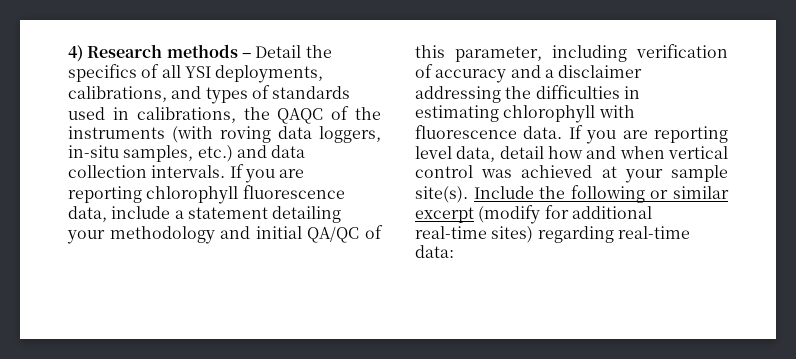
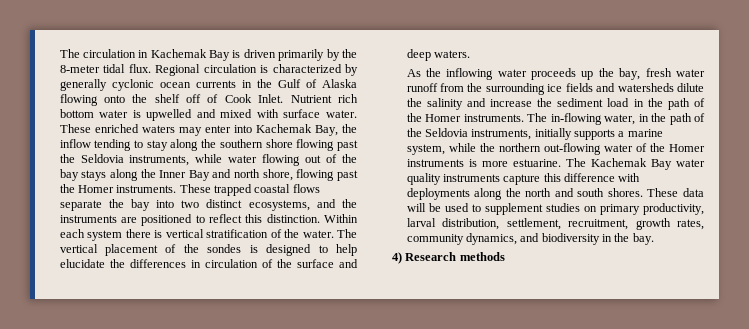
- 4) Research methods – Detail the specifics of all YSI deployments, calibrations, and types of standards used in calibrations, the QAQC of the instruments (with roving data loggers, in-situ samples, etc.) and data collection intervals. If you are reporting chlorophyll fluorescence data, include a statement detailing your methodology and initial QA/QC of this parameter, including verification of accuracy and a disclaimer addressing the difficulties in estimating chlorophyll with fluorescence data. If you are reporting level data, detail how and when vertical control was achieved at your sample site(s). Include the following or similar excerpt (modify for additional real-time sites) regarding real-time data:
+ The circulation in Kachemak Bay is driven primarily by the 8-meter tidal flux. Regional circulation is characterized by generally cyclonic ocean currents in the Gulf of Alaska flowing onto the shelf off of Cook Inlet. Nutrient rich bottom water is upwelled and mixed with surface water. These enriched waters may enter into Kachemak Bay, the inflow tending to stay along the southern shore flowing past the Seldovia instruments, while water flowing out of the bay stays along the Inner Bay and north shore, flowing past the Homer instruments. These trapped coastal flows separate the bay into two distinct ecosystems, and the instruments are positioned to reflect this distinction. Within each system there is vertical stratification of the water. The vertical placement of the sondes is designed to help elucidate the differences in circulation of the surface and deep waters.
+ As the inflowing water proceeds up the bay, fresh water runoff from the surrounding ice fields and watersheds dilute the salinity and increase the sediment load in the path of the Homer instruments. The in-flowing water, in the path of the Seldovia instruments, initially supports a marine system, while the northern out-flowing water of the Homer instruments is more estuarine. The Kachemak Bay water quality instruments capture this difference with deployments along the north and south shores. These data will be used to supplement studies on primary productivity, larval distribution, settlement, recruitment, growth rates, community dynamics, and biodiversity in the bay.
+ 4) Research methods

